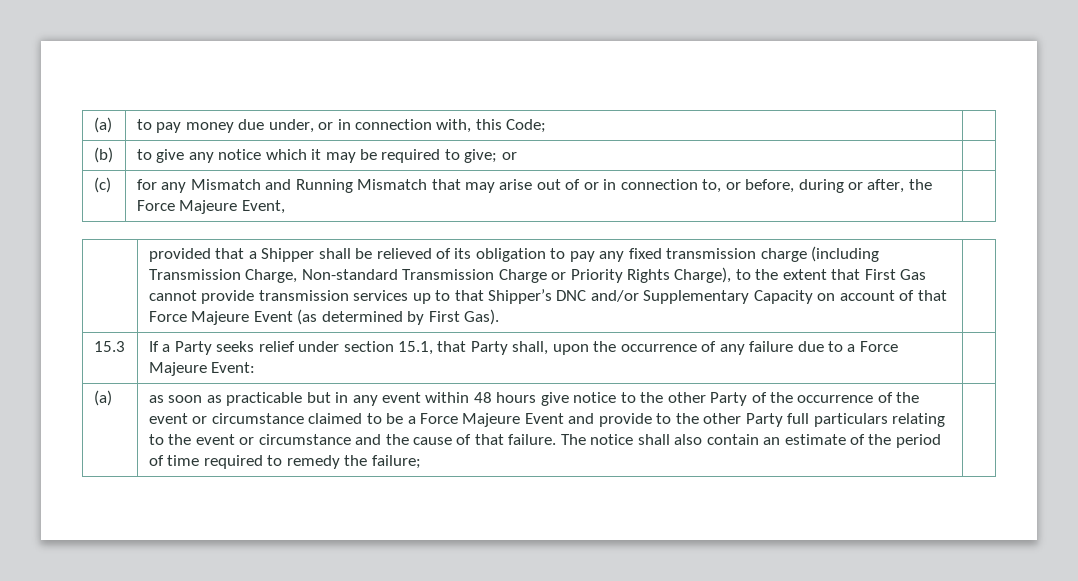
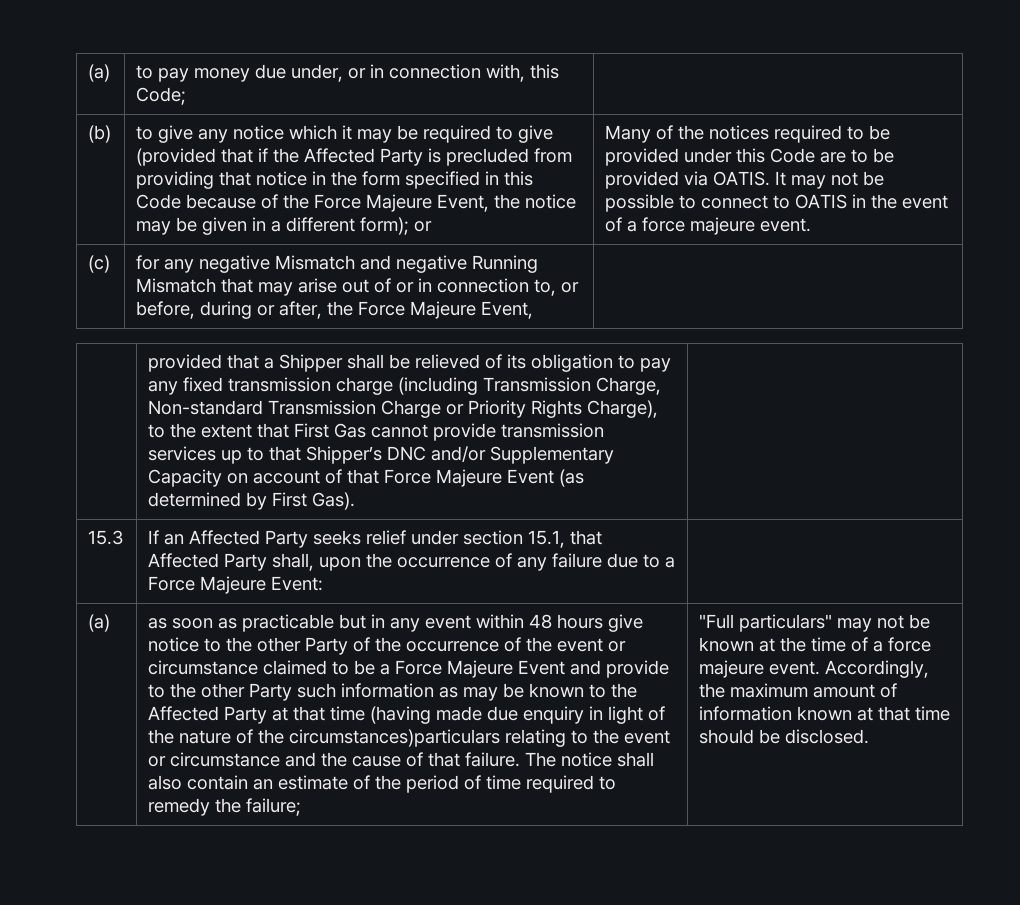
- to give any notice which it may be required to give; or
+ to give any notice which it may be required to give (provided that if the Affected Party is precluded from providing that notice in the form specified in this Code because of the Force Majeure Event, the notice may be given in a different form); or | Many of the notices required to be provided under this Code are to be provided via OATIS. It may not be possible to connect to OATIS in the event of a force majeure event.
- (c) | for any Mismatch and Running Mismatch that may arise out of or in connection to, or before, during or after, the Force Majeure Event, |
+ (c) | for any negative Mismatch and negative Running Mismatch that may arise out of or in connection to, or before, during or after, the Force Majeure Event, |
- 15.3 | If a Party seeks relief under section 15.1, that Party shall, upon the occurrence of any failure due to a Force Majeure Event: |
+ 15.3 | If an Affected Party seeks relief under section 15.1, that Affected Party shall, upon the occurrence of any failure due to a Force Majeure Event: |
- as soon as practicable but in any event within 48 hours give notice to the other Party of the occurrence of the event or circumstance claimed to be a Force Majeure Event and provide to the other Party full particulars relating to the event or circumstance and the cause of that failure.
+ as soon as practicable but in any event within 48 hours give notice to the other Party of the occurrence of the event or circumstance claimed to be a Force Majeure Event and provide to the other Party such information as may be known to the Affected Party at that time (having made due enquiry in light of the nature of the circumstances)particulars relating to the event or circumstance and the cause of that failure.
+ "Full particulars" may not be known at the time of a force majeure event. Accordingly, the maximum amount of information known at that time should be disclosed.

